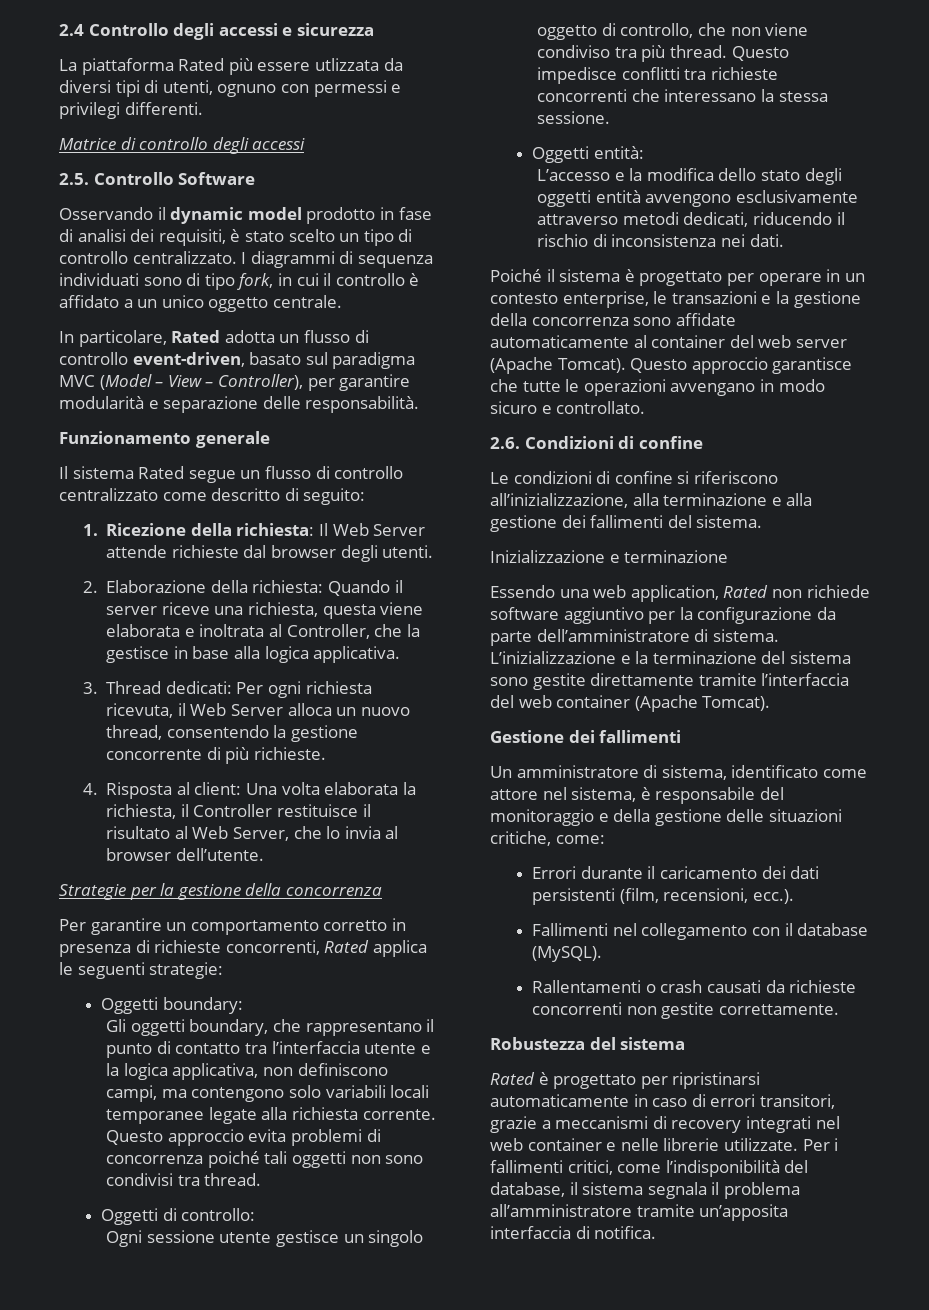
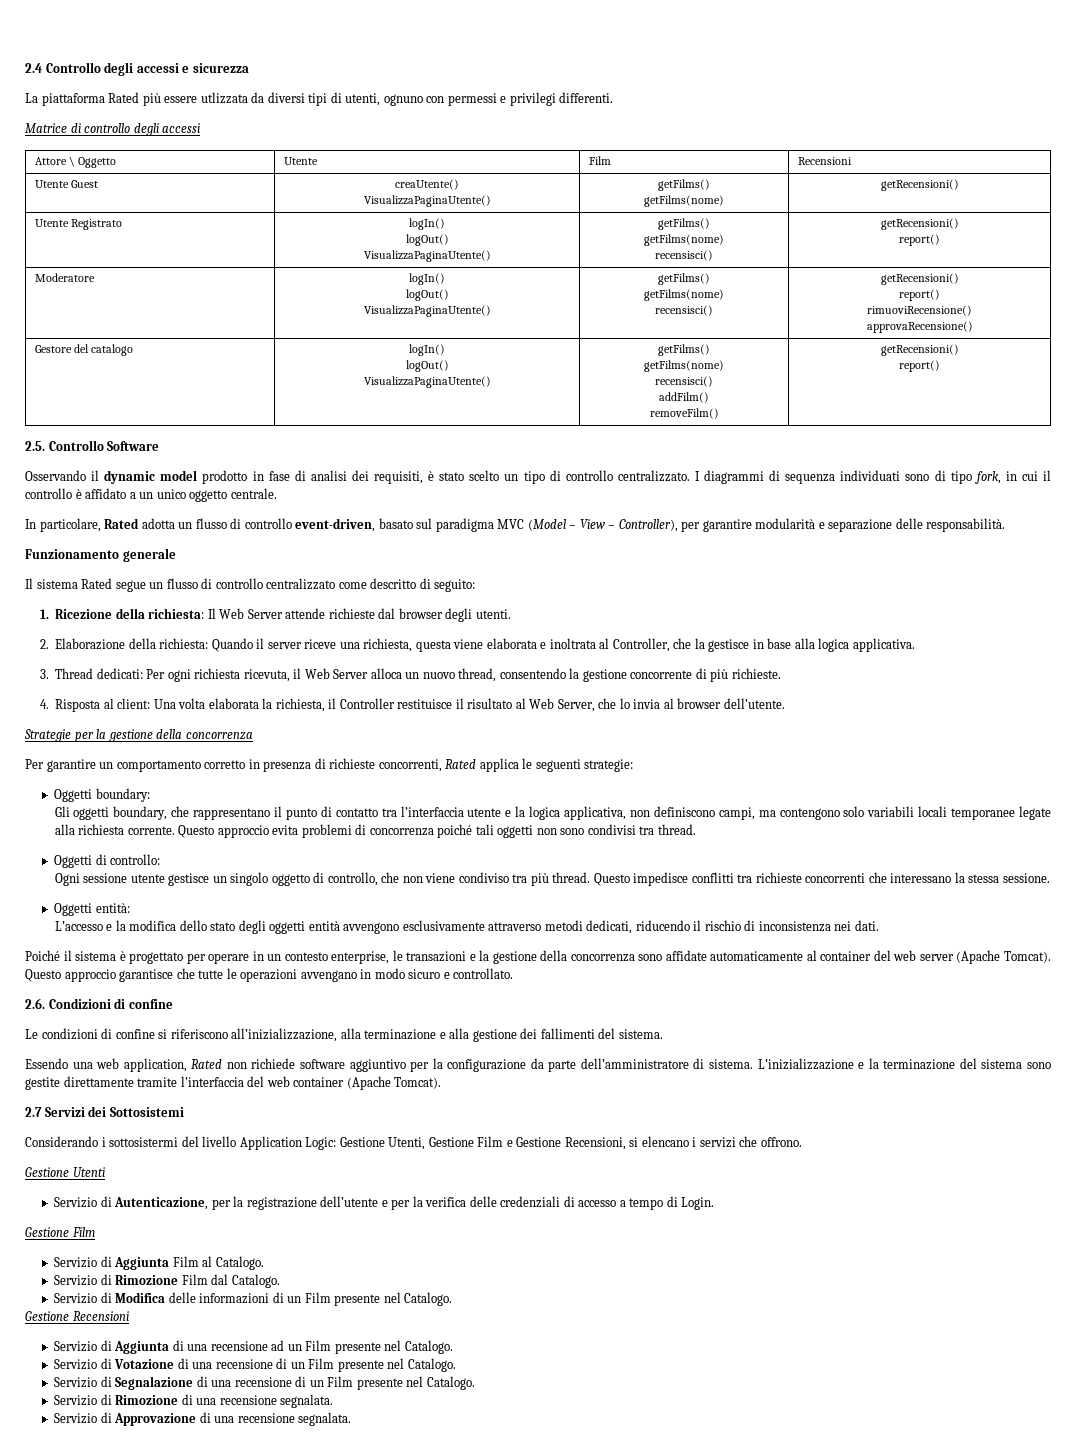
+ Attore \ Oggetto | Utente | Film | Recensioni
+ Utente Guest | creaUtente()
+ VisualizzaPaginaUtente() | getFilms()
+ getFilms(nome) | getRecensioni()
+ Utente Registrato | logIn()
+ logOut()
+ VisualizzaPaginaUtente() | getFilms()
+ getFilms(nome)
+ recensisci() | getRecensioni()
+ report()
+ Moderatore | logIn()
+ logOut()
+ VisualizzaPaginaUtente() | getFilms()
+ getFilms(nome)
+ recensisci() | getRecensioni()
+ report()
+ rimuoviRecensione()
+ approvaRecensione()
+ Gestore del catalogo | logIn()
+ logOut()
+ VisualizzaPaginaUtente() | getFilms()
+ getFilms(nome)
+ recensisci()
+ addFilm()
+ removeFilm() | getRecensioni()
+ report()
- Inizializzazione e terminazione
- Gestione dei fallimenti
- Un amministratore di sistema, identificato come attore nel sistema, è responsabile del monitoraggio e della gestione delle situazioni critiche, come:
- Errori durante il caricamento dei dati persistenti (film, recensioni, ecc.).
- Fallimenti nel collegamento con il database (MySQL).
- Rallentamenti o crash causati da richieste concorrenti non gestite correttamente.
- Robustezza del sistema
- Rated è progettato per ripristinarsi automaticamente in caso di errori transitori, grazie a meccanismi di recovery integrati nel web container e nelle librerie utilizzate. Per i fallimenti critici, come l’indisponibilità del database, il sistema segnala il problema all’amministratore tramite un’apposita interfaccia di notifica.
+ 2.7 Servizi dei Sottosistemi
+ Considerando i sottosistermi del livello Application Logic: Gestione Utenti, Gestione Film e Gestione Recensioni, si elencano i servizi che offrono.
+ Gestione Utenti
+ Servizio di Autenticazione, per la registrazione dell’utente e per la verifica delle credenziali di accesso a tempo di Login.
+ Gestione Film
+ Servizio di Aggiunta Film al Catalogo.
+ Servizio di Rimozione Film dal Catalogo.
+ Servizio di Modifica delle informazioni di un Film presente nel Catalogo.
+ Gestione Recensioni
+ Servizio di Aggiunta di una recensione ad un Film presente nel Catalogo.
+ Servizio di Votazione di una recensione di un Film presente nel Catalogo.
+ Servizio di Segnalazione di una recensione di un Film presente nel Catalogo.
+ Servizio di Rimozione di una recensione segnalata.
+ Servizio di Approvazione di una recensione segnalata.

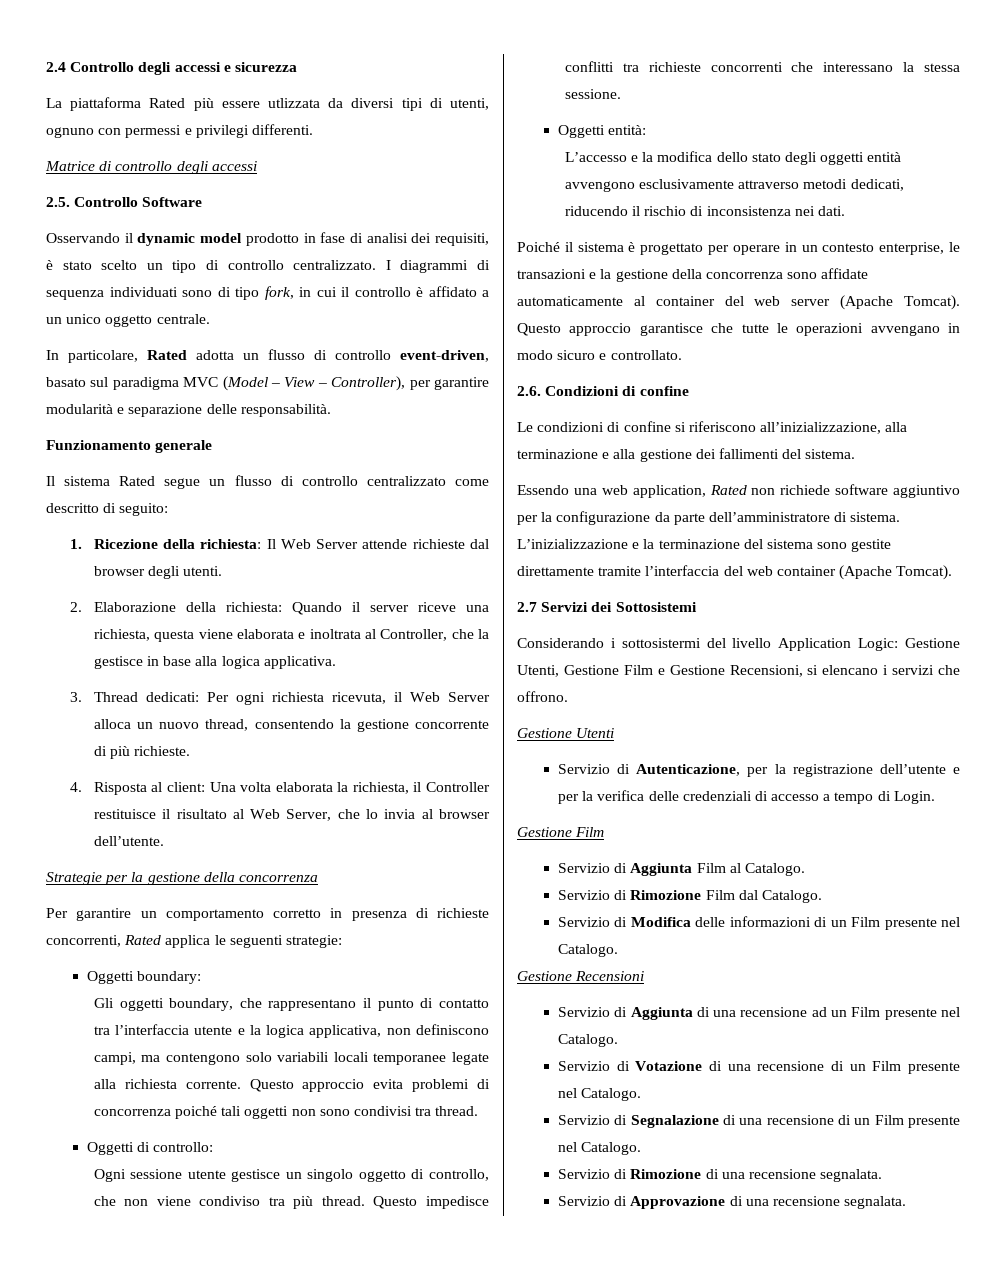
- Attore \ Oggetto | Utente | Film | Recensioni
- Utente Guest | creaUtente()
- VisualizzaPaginaUtente() | getFilms()
- getFilms(nome) | getRecensioni()
- Utente Registrato | logIn()
- logOut()
- VisualizzaPaginaUtente() | getFilms()
- getFilms(nome)
- recensisci() | getRecensioni()
- report()
- Moderatore | logIn()
- logOut()
- VisualizzaPaginaUtente() | getFilms()
- getFilms(nome)
- recensisci() | getRecensioni()
- report()
- rimuoviRecensione()
- approvaRecensione()
- Gestore del catalogo | logIn()
- logOut()
- VisualizzaPaginaUtente() | getFilms()
- getFilms(nome)
- recensisci()
- addFilm()
- removeFilm() | getRecensioni()
- report()

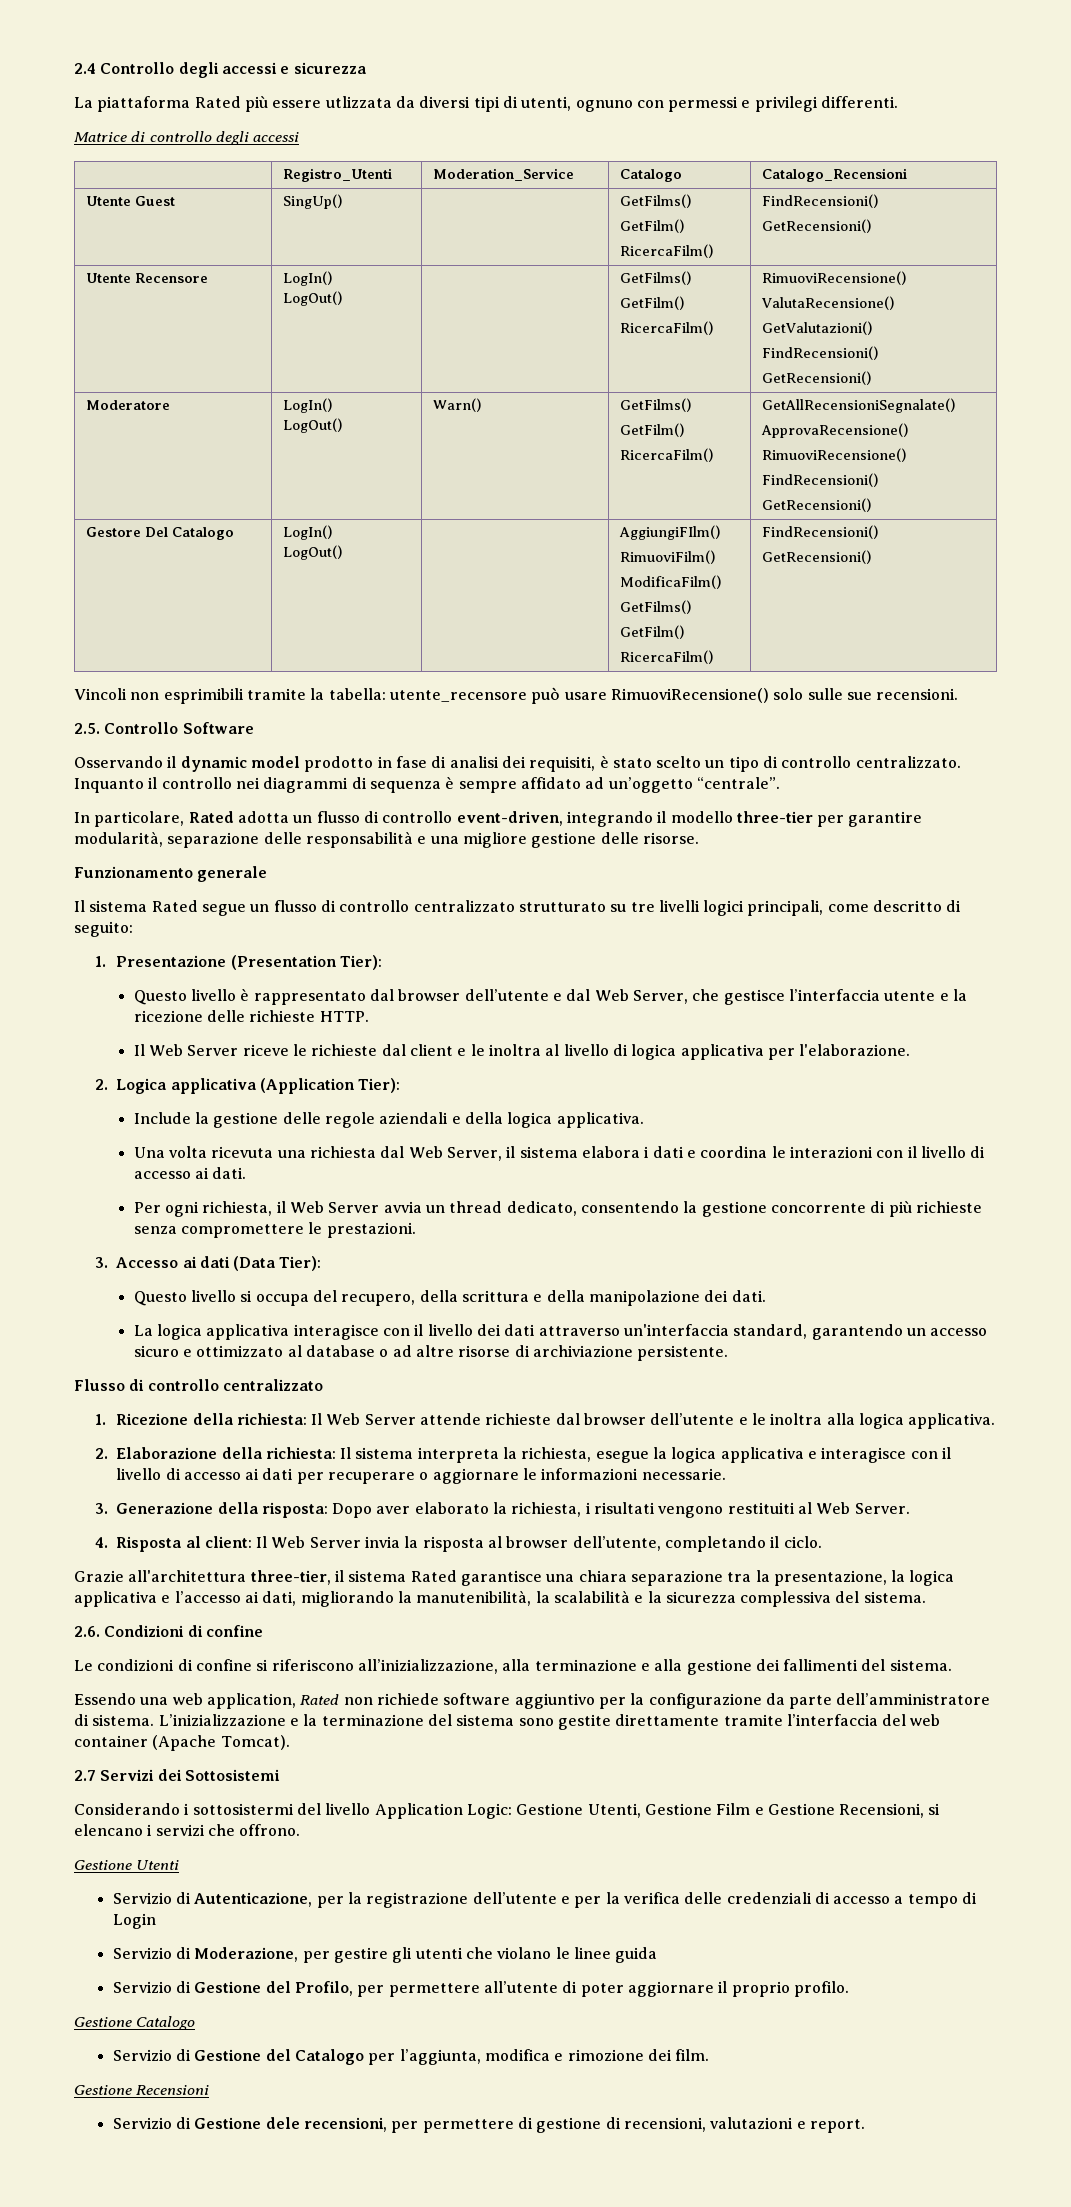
+ | Registro_Utenti | Moderation_Service | Catalogo | Catalogo_Recensioni
+ Utente Guest | SingUp() | | GetFilms()
+ GetFilm()
+ RicercaFilm() | FindRecensioni()
+ GetRecensioni()
+ Utente Recensore | LogIn()
+ LogOut() | | GetFilms()
+ GetFilm()
+ RicercaFilm() | RimuoviRecensione()
+ ValutaRecensione()
+ GetValutazioni()
+ FindRecensioni()
+ GetRecensioni()
+ Moderatore | LogIn()
+ LogOut() | Warn() | GetFilms()
+ GetFilm()
+ RicercaFilm() | GetAllRecensioniSegnalate()
+ ApprovaRecensione()
+ RimuoviRecensione()
+ FindRecensioni()
+ GetRecensioni()
+ Gestore Del Catalogo | LogIn()
+ LogOut() | | AggiungiFIlm()
+ RimuoviFilm()
+ ModificaFilm()
+ GetFilms()
+ GetFilm()
+ RicercaFilm() | FindRecensioni()
+ GetRecensioni()
+ Vincoli non esprimibili tramite la tabella: utente_recensore può usare RimuoviRecensione() solo sulle sue recensioni.
- I diagrammi di sequenza individuati sono di tipo fork, in cui il controllo è affidato a un unico oggetto centrale.
+ Inquanto il controllo nei diagrammi di sequenza è sempre affidato ad un’oggetto “centrale”.
- In particolare, Rated adotta un flusso di controllo event-driven, basato sul paradigma MVC (Model – View – Controller), per garantire modularità e separazione delle responsabilità.
+ In particolare, Rated adotta un flusso di controllo event-driven, integrando il modello three-tier per garantire modularità, separazione delle responsabilità e una migliore gestione delle risorse.
- Il sistema Rated segue un flusso di controllo centralizzato come descritto di seguito:
+ Il sistema Rated segue un flusso di controllo centralizzato strutturato su tre livelli logici principali, come descritto di seguito:
+ 1. Presentazione (Presentation Tier):
+ Questo livello è rappresentato dal browser dell’utente e dal Web Server, che gestisce l’interfaccia utente e la ricezione delle richieste HTTP.
+ Il Web Server riceve le richieste dal client e le inoltra al livello di logica applicativa per l'elaborazione.
+ 2. Logica applicativa (Application Tier):
+ Include la gestione delle regole aziendali e della logica applicativa.
+ Una volta ricevuta una richiesta dal Web Server, il sistema elabora i dati e coordina le interazioni con il livello di accesso ai dati.
+ Per ogni richiesta, il Web Server avvia un thread dedicato, consentendo la gestione concorrente di più richieste senza compromettere le prestazioni.
+ 3. Accesso ai dati (Data Tier):
+ Questo livello si occupa del recupero, della scrittura e della manipolazione dei dati.
+ La logica applicativa interagisce con il livello dei dati attraverso un'interfaccia standard, garantendo un accesso sicuro e ottimizzato al database o ad altre risorse di archiviazione persistente.
+ Flusso di controllo centralizzato
- 1. Ricezione della richiesta: Il Web Server attende richieste dal browser degli utenti.
- 2. Elaborazione della richiesta: Quando il server riceve una richiesta, questa viene elaborata e inoltrata al Controller, che la gestisce in base alla logica applicativa.
- 3. Thread dedicati: Per ogni richiesta ricevuta, il Web Server alloca un nuovo thread, consentendo la gestione concorrente di più richieste.
- 4. Risposta al client: Una volta elaborata la richiesta, il Controller restituisce il risultato al Web Server, che lo invia al browser dell’utente.
- Strategie per la gestione della concorrenza
- Per garantire un comportamento corretto in presenza di richieste concorrenti, Rated applica le seguenti strategie:
- Oggetti boundary:
- Gli oggetti boundary, che rappresentano il punto di contatto tra l’interfaccia utente e la logica applicativa, non definiscono campi, ma contengono solo variabili locali temporanee legate alla richiesta corrente. Questo approccio evita problemi di concorrenza poiché tali oggetti non sono condivisi tra thread.
- Oggetti di controllo:
- Ogni sessione utente gestisce un singolo oggetto di controllo, che non viene condiviso tra più thread. Questo impedisce conflitti tra richieste concorrenti che interessano la stessa sessione.
- Oggetti entità:
- L’accesso e la modifica dello stato degli oggetti entità avvengono esclusivamente attraverso metodi dedicati, riducendo il rischio di inconsistenza nei dati.
- Poiché il sistema è progettato per operare in un contesto enterprise, le transazioni e la gestione della concorrenza sono affidate automaticamente al container del web server (Apache Tomcat). Questo approccio garantisce che tutte le operazioni avvengano in modo sicuro e controllato.
+ 1. Ricezione della richiesta: Il Web Server attende richieste dal browser dell’utente e le inoltra alla logica applicativa.
+ 2. Elaborazione della richiesta: Il sistema interpreta la richiesta, esegue la logica applicativa e interagisce con il livello di accesso ai dati per recuperare o aggiornare le informazioni necessarie.
+ 3. Generazione della risposta: Dopo aver elaborato la richiesta, i risultati vengono restituiti al Web Server.
+ 4. Risposta al client: Il Web Server invia la risposta al browser dell’utente, completando il ciclo.
+ Grazie all'architettura three-tier, il sistema Rated garantisce una chiara separazione tra la presentazione, la logica applicativa e l’accesso ai dati, migliorando la manutenibilità, la scalabilità e la sicurezza complessiva del sistema.
- Servizio di Autenticazione, per la registrazione dell’utente e per la verifica delle credenziali di accesso a tempo di Login.
- Gestione Film
- Servizio di Aggiunta Film al Catalogo.
- Servizio di Rimozione Film dal Catalogo.
- Servizio di Modifica delle informazioni di un Film presente nel Catalogo.
+ Servizio di Autenticazione, per la registrazione dell’utente e per la verifica delle credenziali di accesso a tempo di Login
+ Servizio di Moderazione, per gestire gli utenti che violano le linee guida
+ Servizio di Gestione del Profilo, per permettere all’utente di poter aggiornare il proprio profilo.
+ Gestione Catalogo
+ Servizio di Gestione del Catalogo per l’aggiunta, modifica e rimozione dei film.
  Gestione Recensioni
- Servizio di Aggiunta di una recensione ad un Film presente nel Catalogo.
- Servizio di Votazione di una recensione di un Film presente nel Catalogo.
- Servizio di Segnalazione di una recensione di un Film presente nel Catalogo.
- Servizio di Rimozione di una recensione segnalata.
- Servizio di Approvazione di una recensione segnalata.
+ Servizio di Gestione dele recensioni, per permettere di gestione di recensioni, valutazioni e report.

